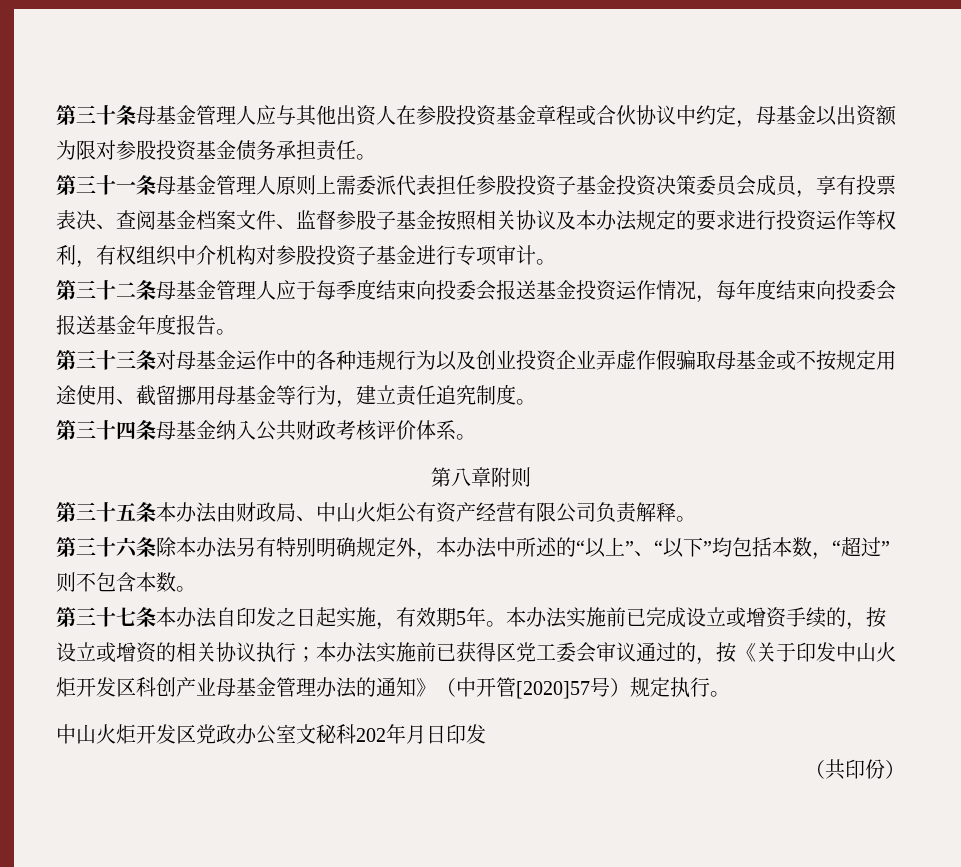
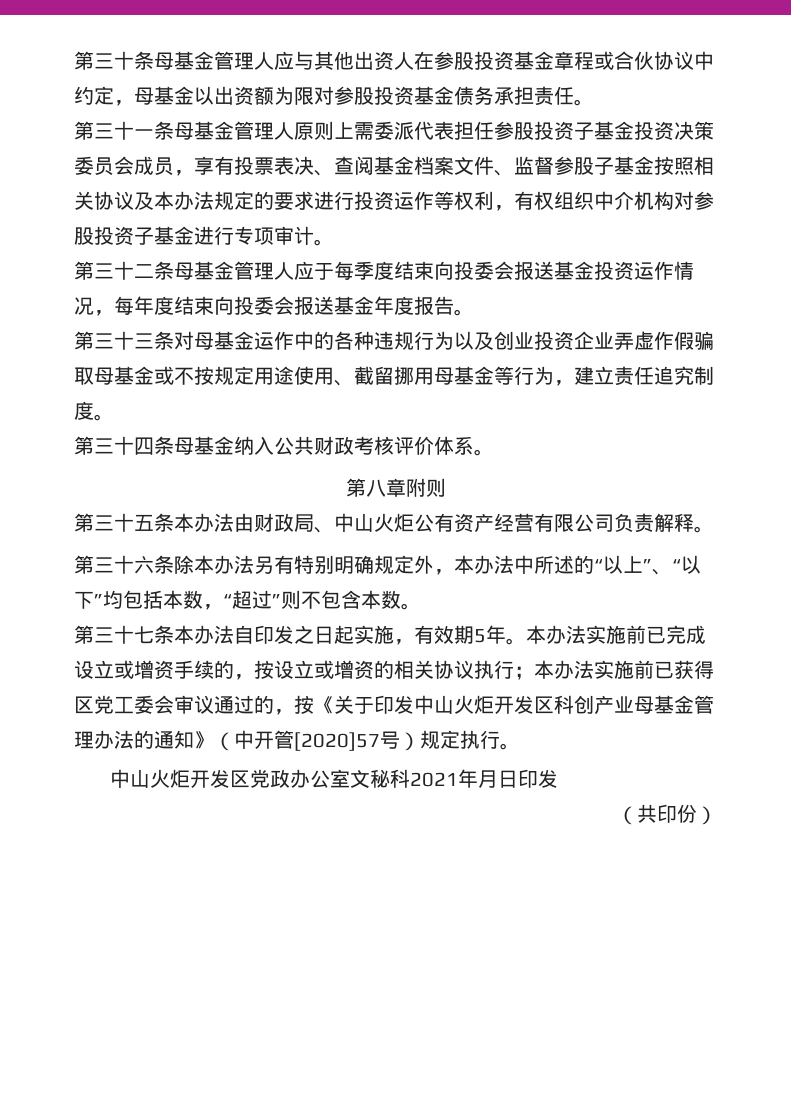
- 中山火炬开发区党政办公室文秘科202年月日印发
+ 中山火炬开发区党政办公室文秘科2021年月日印发

